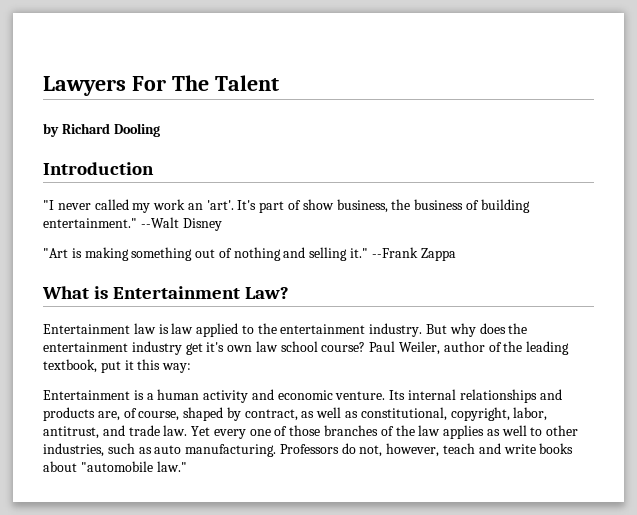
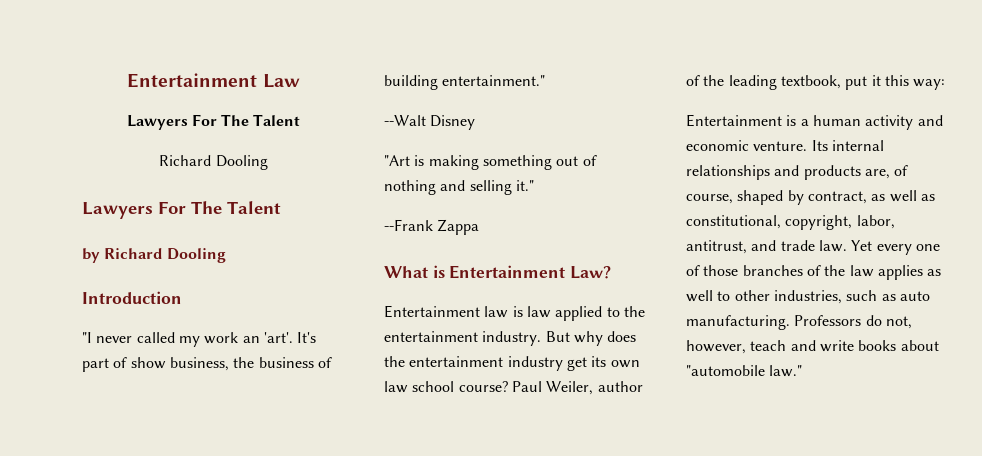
+ Entertainment Law
+ Lawyers For The Talent
+ Richard Dooling
- It's part of show business, the business of building entertainment." --Walt Disney
+ It's part of show business, the business of building entertainment."
+ --Walt Disney
- "Art is making something out of nothing and selling it." --Frank Zappa
+ "Art is making something out of nothing and selling it."
+ --Frank Zappa
- But why does the entertainment industry get it's own law school course?
+ But why does the entertainment industry get its own law school course?

